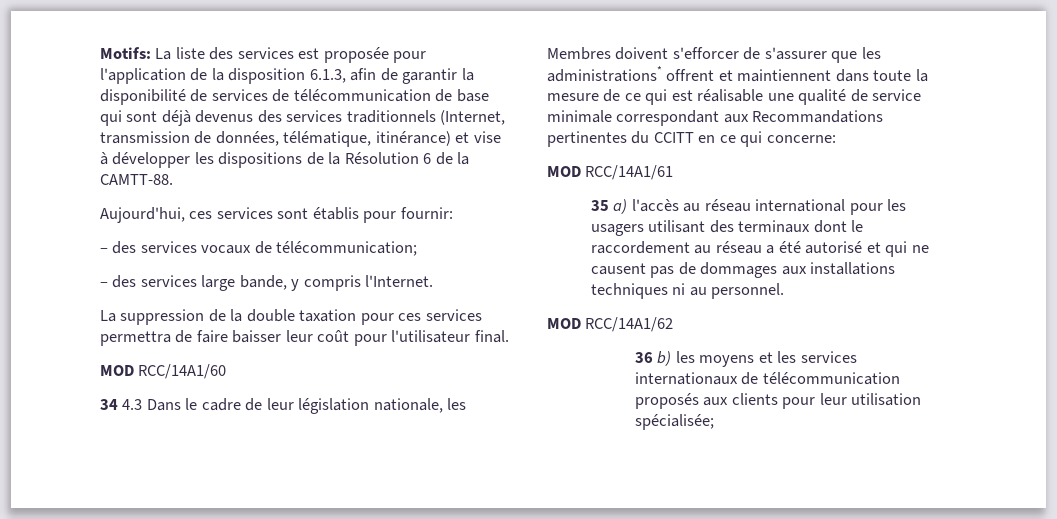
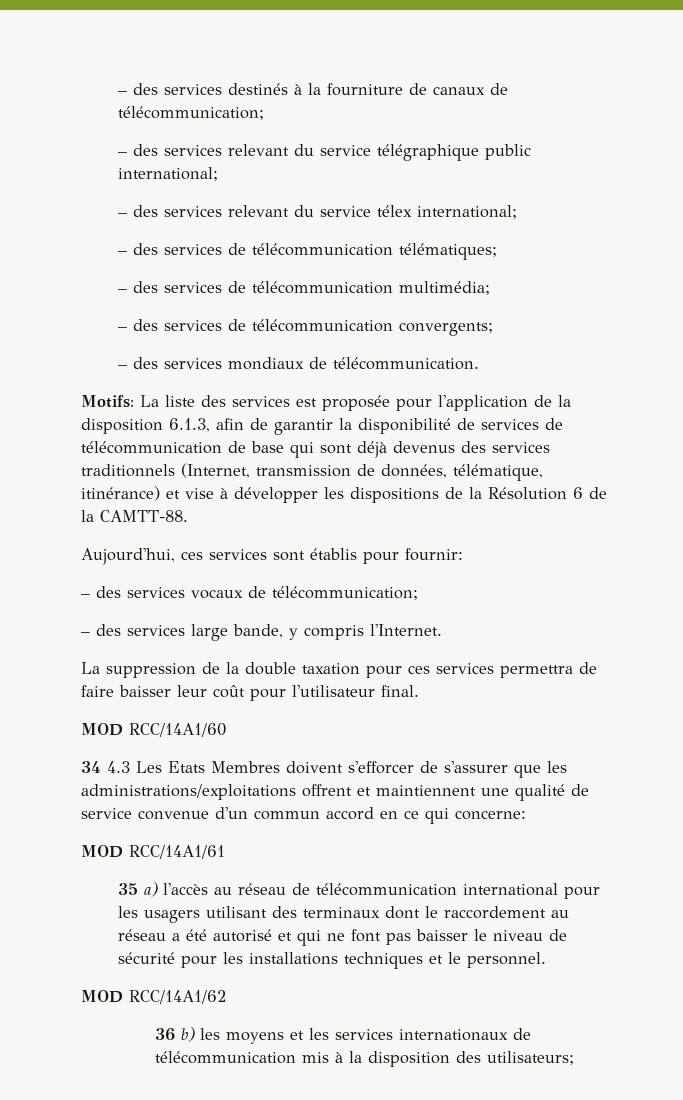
+ – des services destinés à la fourniture de canaux de télécommunication;
+ – des services relevant du service télégraphique public international;
+ – des services relevant du service télex international;
+ – des services de télécommunication télématiques;
+ – des services de télécommunication multimédia;
+ – des services de télécommunication convergents;
+ – des services mondiaux de télécommunication.
- 34 4.3 Dans le cadre de leur législation nationale, les Membres doivent s'efforcer de s'assurer que les administrations* offrent et maintiennent dans toute la mesure de ce qui est réalisable une qualité de service minimale correspondant aux Recommandations pertinentes du CCITT en ce qui concerne:
+ 34 4.3 Les Etats Membres doivent s'efforcer de s'assurer que les administrations/exploitations offrent et maintiennent une qualité de service convenue d'un commun accord en ce qui concerne:
- 35 a) l'accès au réseau international pour les usagers utilisant des terminaux dont le raccordement au réseau a été autorisé et qui ne causent pas de dommages aux installations techniques ni au personnel.
+ 35 a) l'accès au réseau de télécommunication international pour les usagers utilisant des terminaux dont le raccordement au réseau a été autorisé et qui ne font pas baisser le niveau de sécurité pour les installations techniques et le personnel.
- 36 b) les moyens et les services internationaux de télécommunication proposés aux clients pour leur utilisation spécialisée;
+ 36 b) les moyens et les services internationaux de télécommunication mis à la disposition des utilisateurs;

